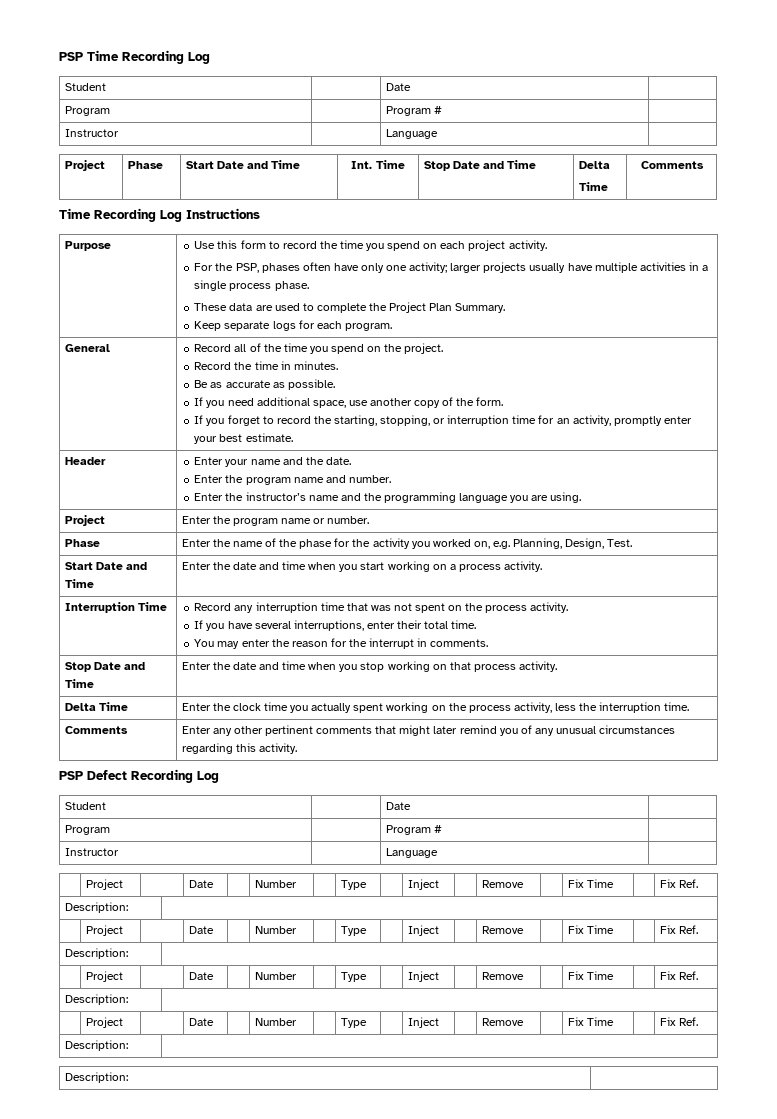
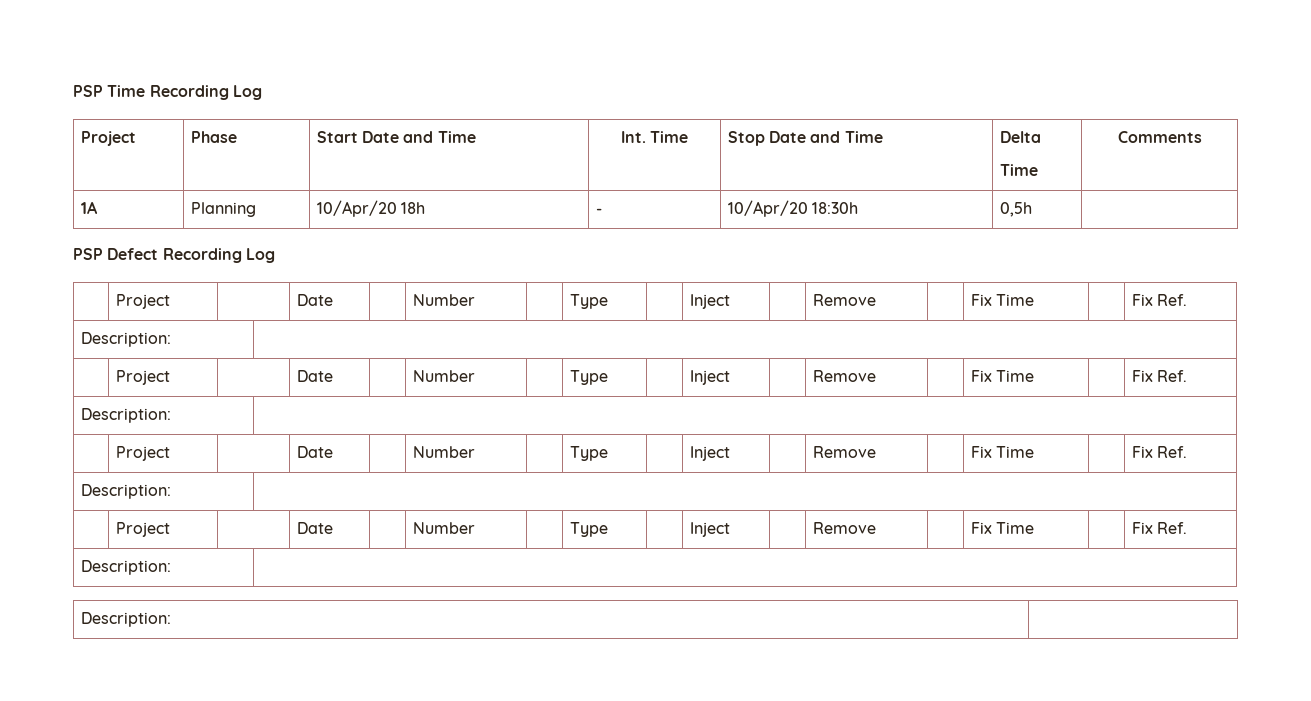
  PSP Time Recording Log
- Student | | Date |
- Program | | Program # |
- Instructor | | Language |
- Time Recording Log Instructions
- Purpose | Use this form to record the time you spend on each project activity.
- For the PSP, phases often have only one activity; larger projects usually have multiple activities in a single process phase.
- These data are used to complete the Project Plan Summary.
- Keep separate logs for each program.
- General | Record all of the time you spend on the project.
- Record the time in minutes.
- Be as accurate as possible.
- If you need additional space, use another copy of the form.
- If you forget to record the starting, stopping, or interruption time for an activity, promptly enter your best estimate.
- Header | Enter your name and the date.
- Enter the program name and number.
- Enter the instructor’s name and the programming language you are using.
- Project | Enter the program name or number.
- Phase | Enter the name of the phase for the activity you worked on, e.g. Planning, Design, Test.
- Start Date and Time | Enter the date and time when you start working on a process activity.
- Interruption Time | Record any interruption time that was not spent on the process activity.
- If you have several interruptions, enter their total time.
- You may enter the reason for the interrupt in comments.
- Stop Date and Time | Enter the date and time when you stop working on that process activity.
- Delta Time | Enter the clock time you actually spent working on the process activity, less the interruption time.
- Comments | Enter any other pertinent comments that might later remind you of any unusual circumstances regarding this activity.
+ 1A | Planning | 10/Apr/20 18h | - | 10/Apr/20 18:30h | 0,5h |
  PSP Defect Recording Log
- Student | | Date |
- Program | | Program # |
- Instructor | | Language |

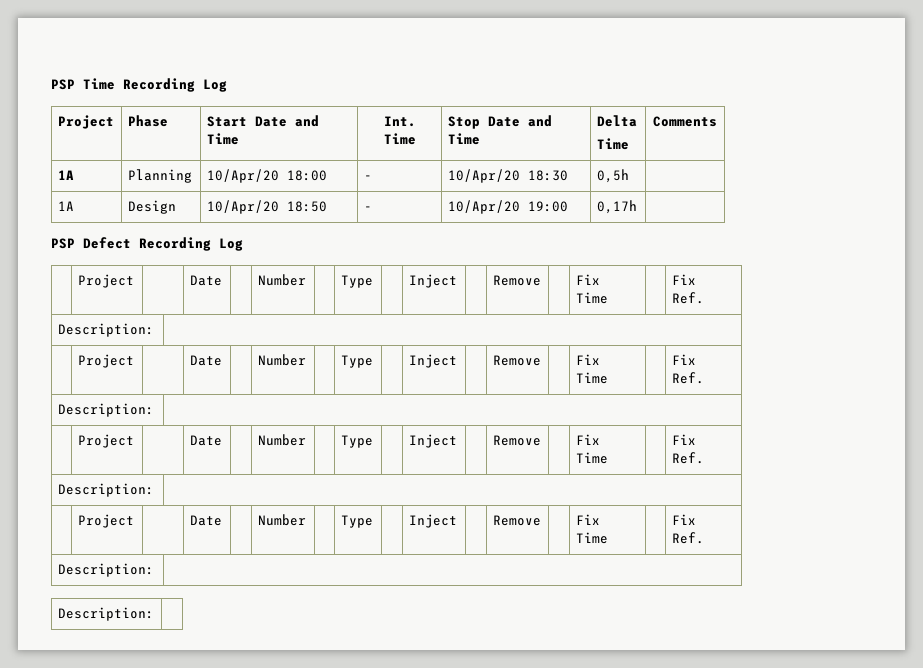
- 1A | Planning | 10/Apr/20 18h | - | 10/Apr/20 18:30h | 0,5h |
+ 1A | Planning | 10/Apr/20 18:00 | - | 10/Apr/20 18:30 | 0,5h |
+ 1A | Design | 10/Apr/20 18:50 | - | 10/Apr/20 19:00 | 0,17h |

